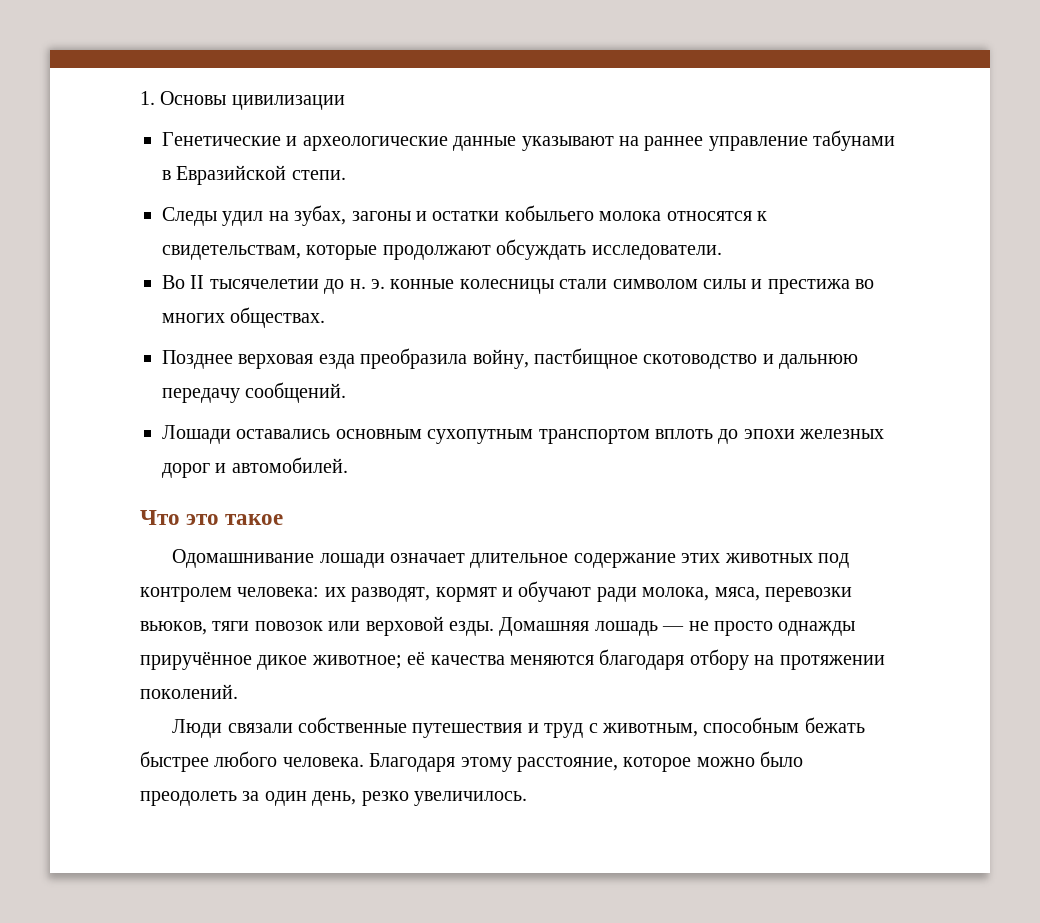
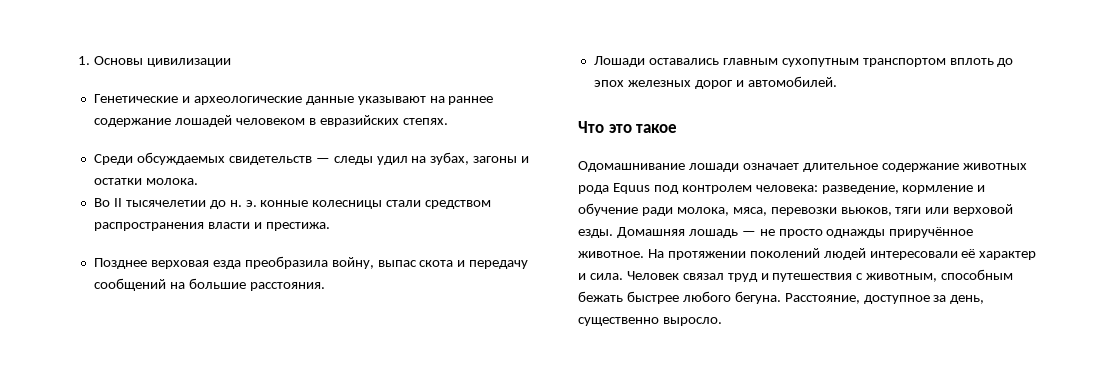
- Генетические и археологические данные указывают на раннее управление табунами в Евразийской степи.
- Следы удил на зубах, загоны и остатки кобыльего молока относятся к свидетельствам, которые продолжают обсуждать исследователи.
+ Генетические и археологические данные указывают на раннее содержание лошадей человеком в евразийских степях.
+ Среди обсуждаемых свидетельств — следы удил на зубах, загоны и остатки молока.
- Во II тысячелетии до н. э. конные колесницы стали символом силы и престижа во многих обществах.
+ Во II тысячелетии до н. э. конные колесницы стали средством распространения власти и престижа.
- Позднее верховая езда преобразила войну, пастбищное скотоводство и дальнюю передачу сообщений.
+ Позднее верховая езда преобразила войну, выпас скота и передачу сообщений на большие расстояния.
- Лошади оставались основным сухопутным транспортом вплоть до эпохи железных дорог и автомобилей.
+ Лошади оставались главным сухопутным транспортом вплоть до эпох железных дорог и автомобилей.
- Одомашнивание лошади означает длительное содержание этих животных под контролем человека: их разводят, кормят и обучают ради молока, мяса, перевозки вьюков, тяги повозок или верховой езды.
+ Одомашнивание лошади означает длительное содержание животных рода Equus под контролем человека: разведение, кормление и обучение ради молока, мяса, перевозки вьюков, тяги или верховой езды.
- Домашняя лошадь — не просто однажды приручённое дикое животное; её качества меняются благодаря отбору на протяжении поколений.
- Люди связали собственные путешествия и труд с животным, способным бежать быстрее любого человека. Благодаря этому расстояние, которое можно было преодолеть за один день, резко увеличилось.
+ Домашняя лошадь — не просто однажды приручённое животное. На протяжении поколений людей интересовали её характер и сила. Человек связал труд и путешествия с животным, способным бежать быстрее любого бегуна. Расстояние, доступное за день, существенно выросло.

